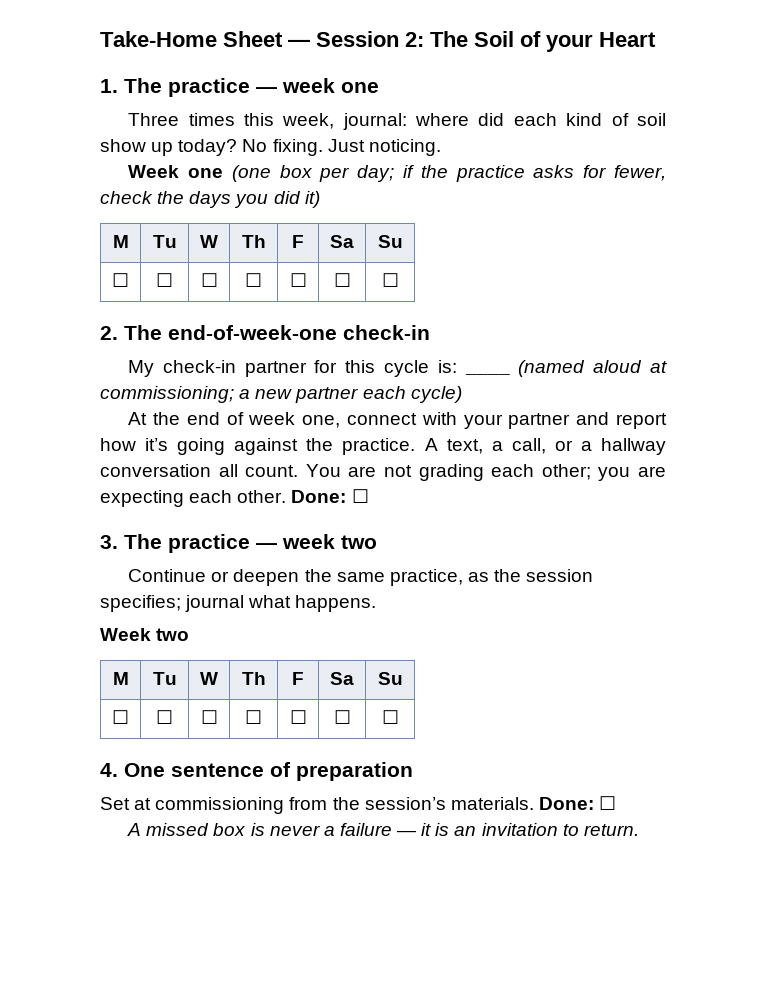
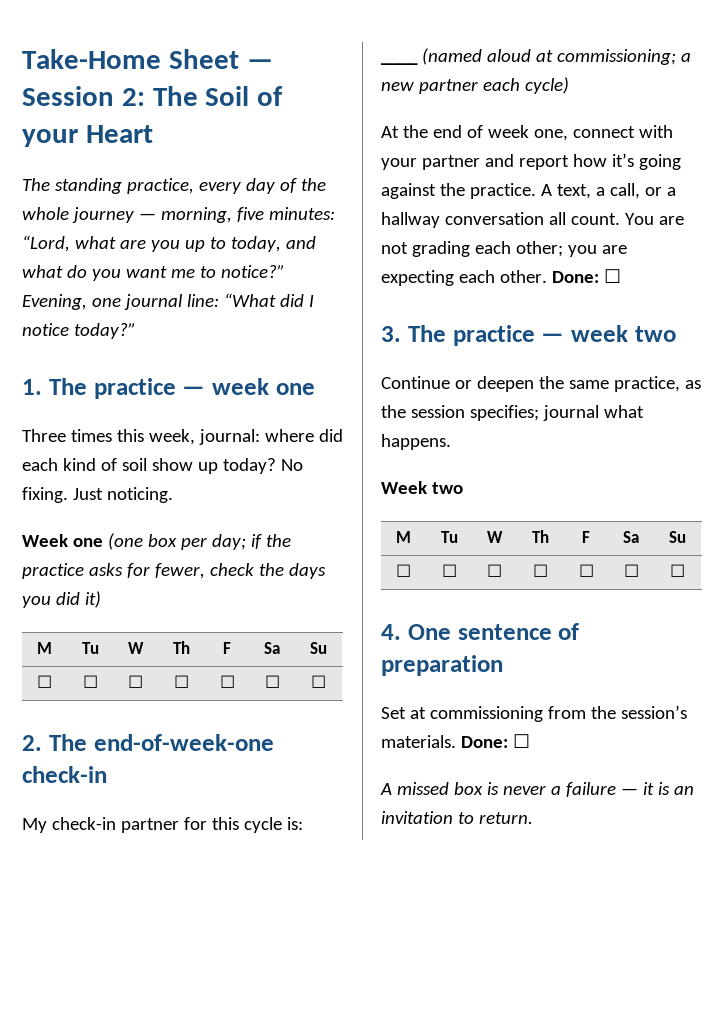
+ The standing practice, every day of the whole journey — morning, five minutes: “Lord, what are you up to today, and what do you want me to notice?” Evening, one journal line: “What did I notice today?”

